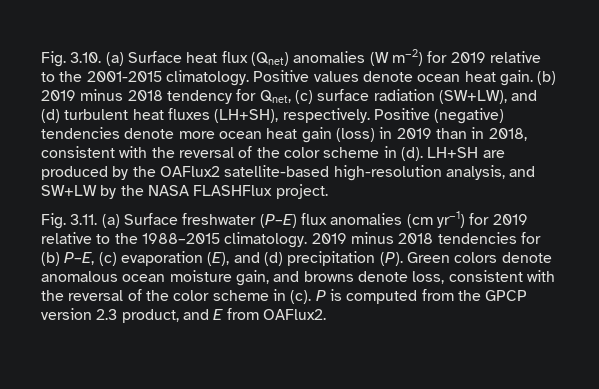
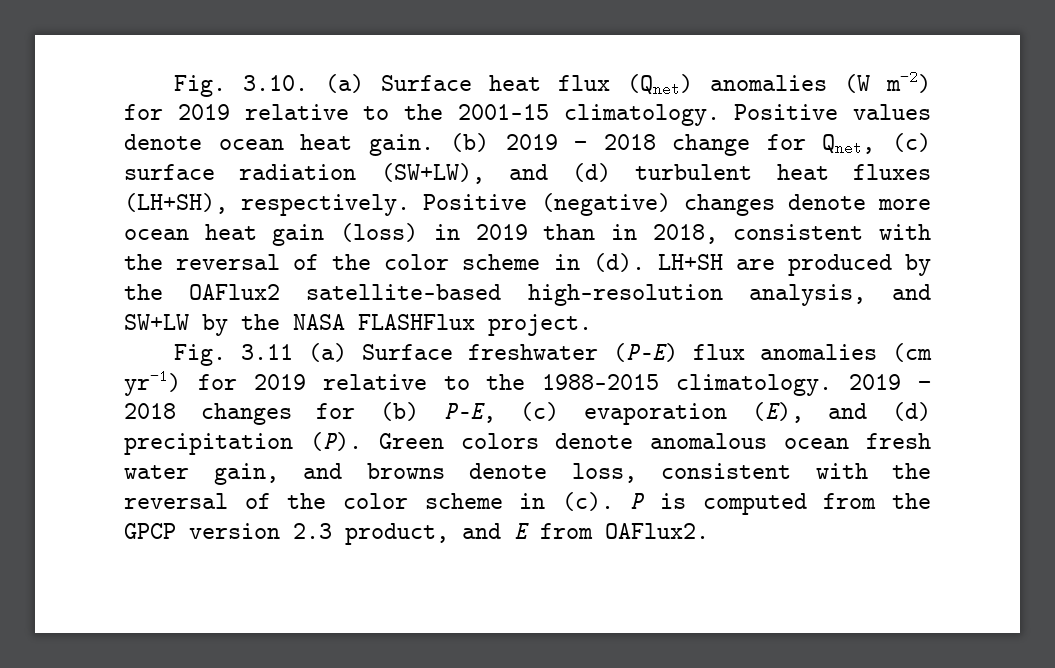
- Fig. 3.10. (a) Surface heat flux (Qnet) anomalies (W m−2) for 2019 relative to the 2001-2015 climatology.
+ Fig. 3.10. (a) Surface heat flux (Qnet) anomalies (W m−2) for 2019 relative to the 2001–15 climatology.
- (b) 2019 minus 2018 tendency for Qnet, (c) surface radiation (SW+LW), and (d) turbulent heat fluxes (LH+SH), respectively.
+ (b) 2019 − 2018 change for Qnet, (c) surface radiation (SW+LW), and (d) turbulent heat fluxes (LH+SH), respectively.
- Positive (negative) tendencies denote more ocean heat gain (loss) in 2019 than in 2018, consistent with the reversal of the color scheme in (d).
+ Positive (negative) changes denote more ocean heat gain (loss) in 2019 than in 2018, consistent with the reversal of the color scheme in (d).
- Fig. 3.11. (a) Surface freshwater (P–E) flux anomalies (cm yr−1) for 2019 relative to the 1988–2015 climatology.
+ Fig. 3.11 (a) Surface freshwater (P–E) flux anomalies (cm yr−1) for 2019 relative to the 1988–2015 climatology.
- 2019 minus 2018 tendencies for (b) P–E, (c) evaporation (E), and (d) precipitation (P). Green colors denote anomalous ocean moisture gain, and browns denote loss, consistent with the reversal of the color scheme in (c).
+ 2019 − 2018 changes for (b) P–E, (c) evaporation (E), and (d) precipitation (P). Green colors denote anomalous ocean fresh water gain, and browns denote loss, consistent with the reversal of the color scheme in (c).

